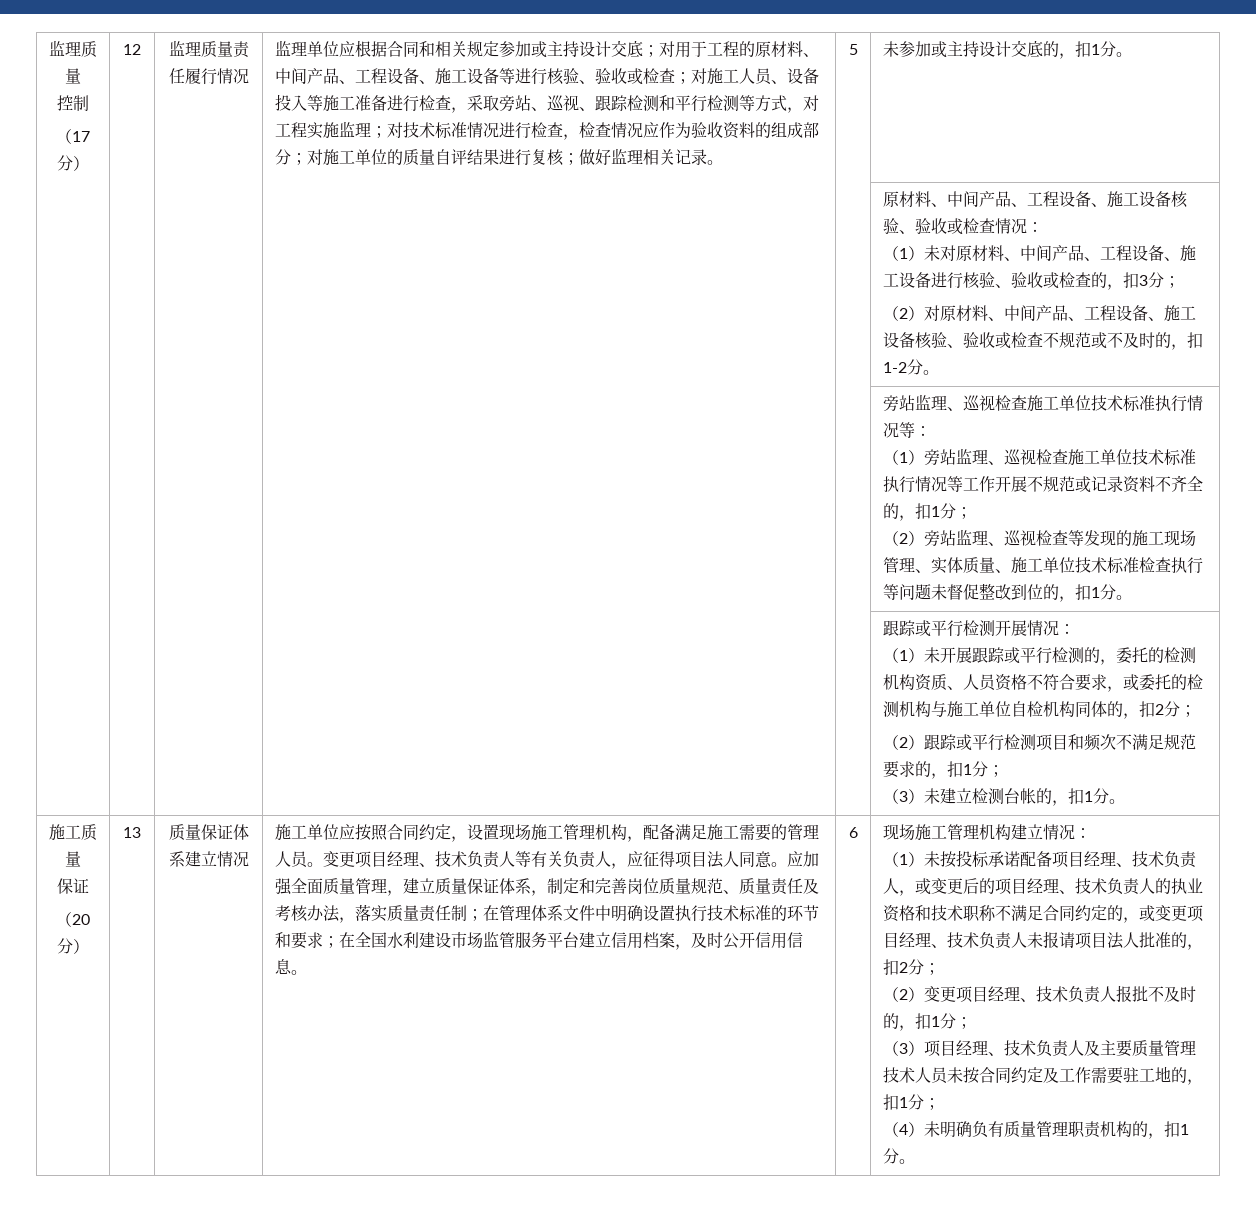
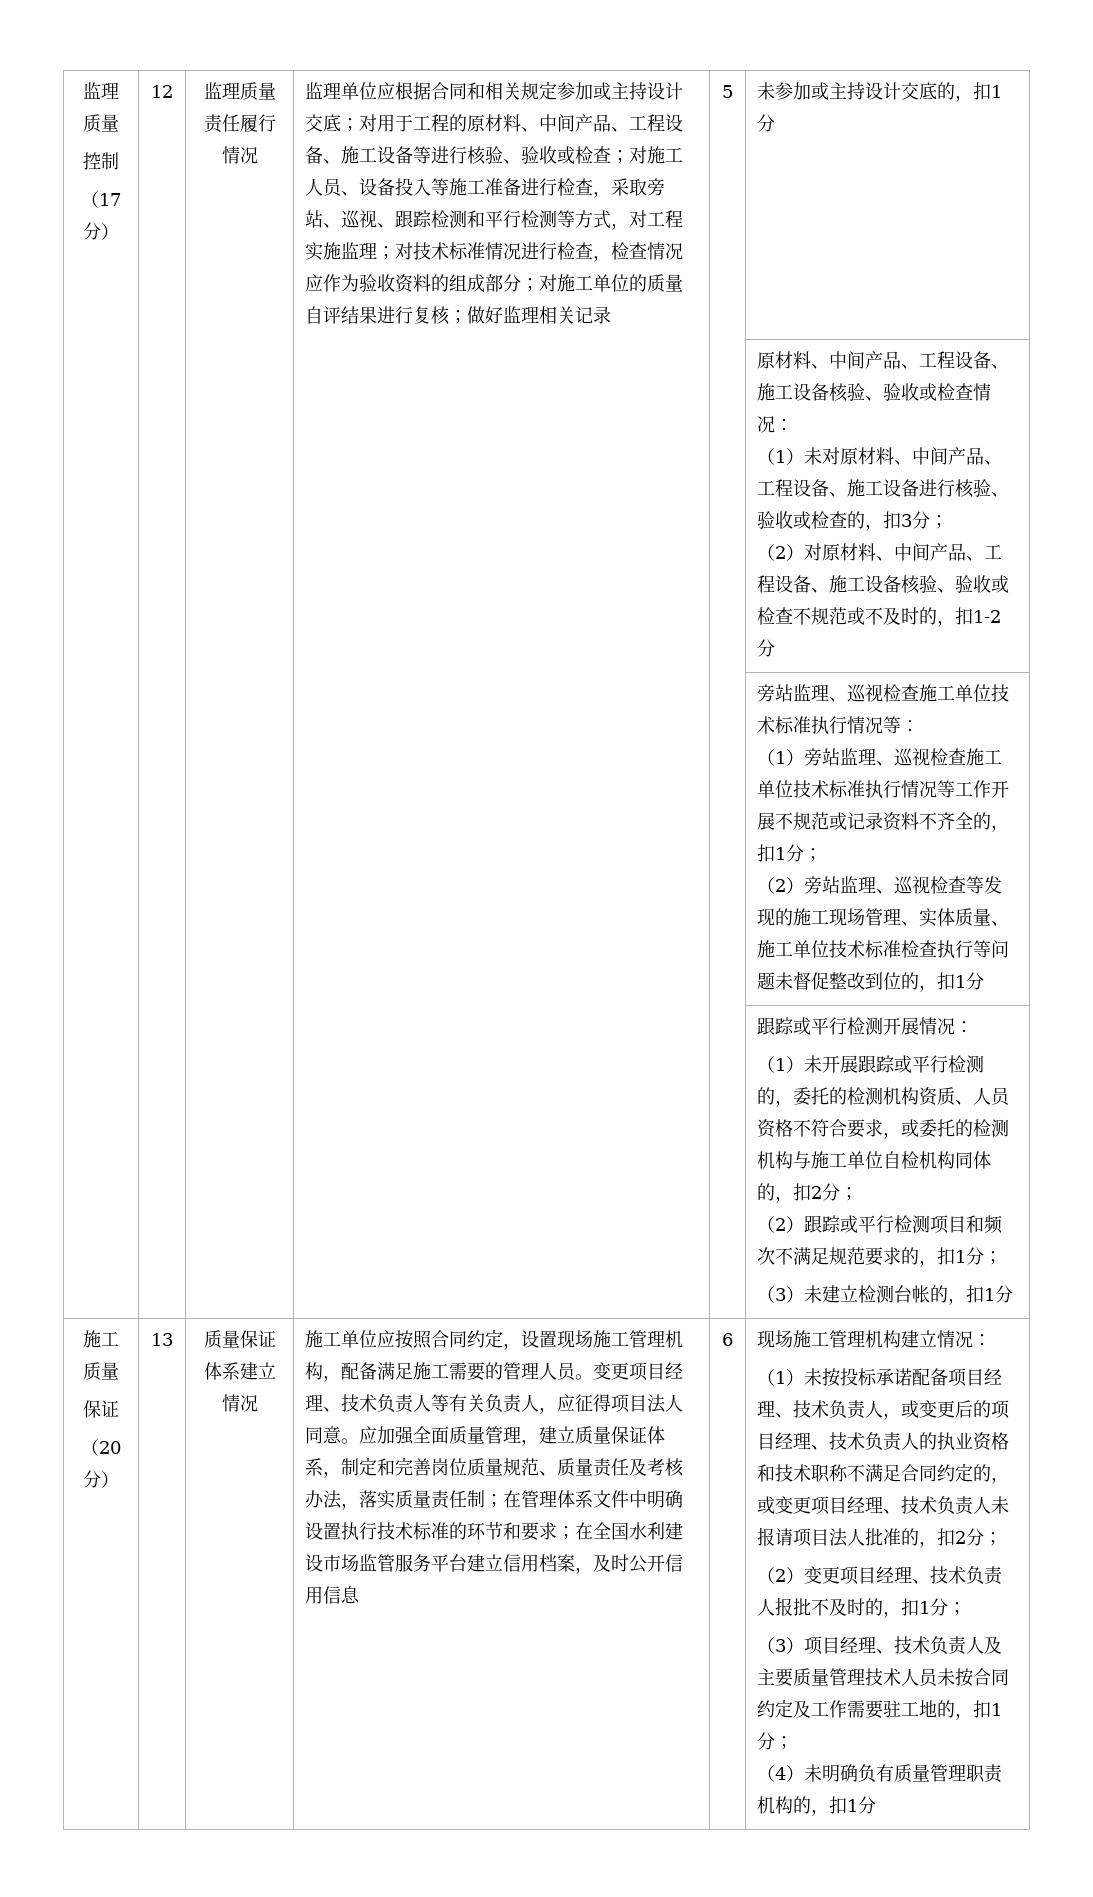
- 做好监理相关记录。
+ 做好监理相关记录
- 未参加或主持设计交底的，扣1分。
+ 未参加或主持设计交底的，扣1分
- （2）对原材料、中间产品、工程设备、施工设备核验、验收或检查不规范或不及时的，扣1-2分。
+ （2）对原材料、中间产品、工程设备、施工设备核验、验收或检查不规范或不及时的，扣1-2分
- （2）旁站监理、巡视检查等发现的施工现场管理、实体质量、施工单位技术标准检查执行等问题未督促整改到位的，扣1分。
+ （2）旁站监理、巡视检查等发现的施工现场管理、实体质量、施工单位技术标准检查执行等问题未督促整改到位的，扣1分
- （3）未建立检测台帐的，扣1分。
+ （3）未建立检测台帐的，扣1分
- 应加强全面质量管理，建立质量保证体系，制定和完善岗位质量规范、质量责任及考核办法，落实质量责任制；在管理体系文件中明确设置执行技术标准的环节和要求；在全国水利建设市场监管服务平台建立信用档案，及时公开信用信息。
+ 应加强全面质量管理，建立质量保证体系，制定和完善岗位质量规范、质量责任及考核办法，落实质量责任制；在管理体系文件中明确设置执行技术标准的环节和要求；在全国水利建设市场监管服务平台建立信用档案，及时公开信用信息
- （4）未明确负有质量管理职责机构的，扣1分。
+ （4）未明确负有质量管理职责机构的，扣1分

